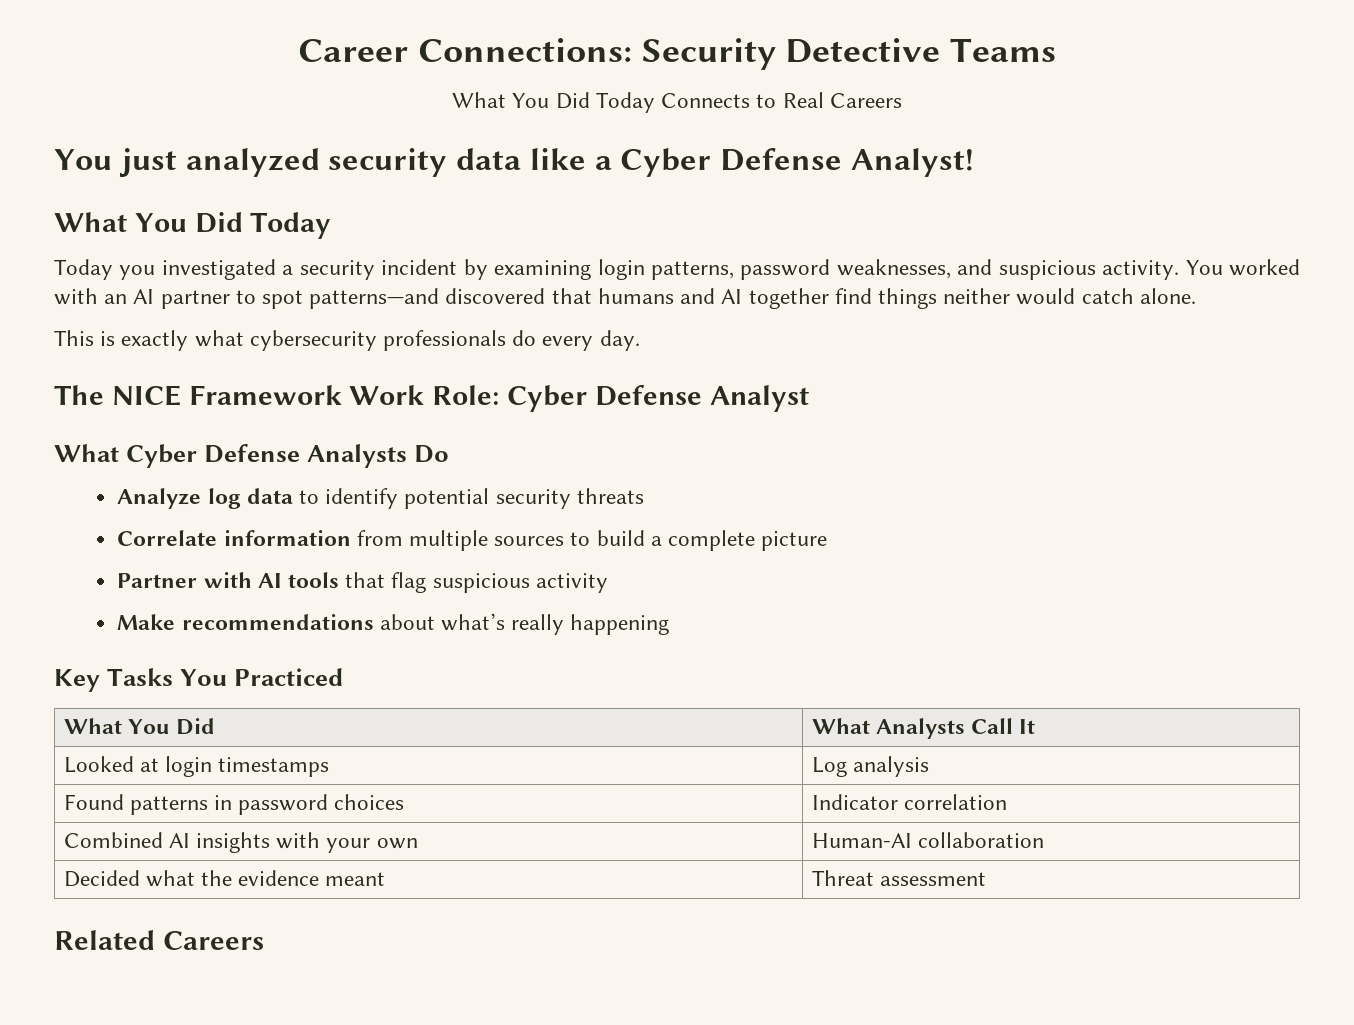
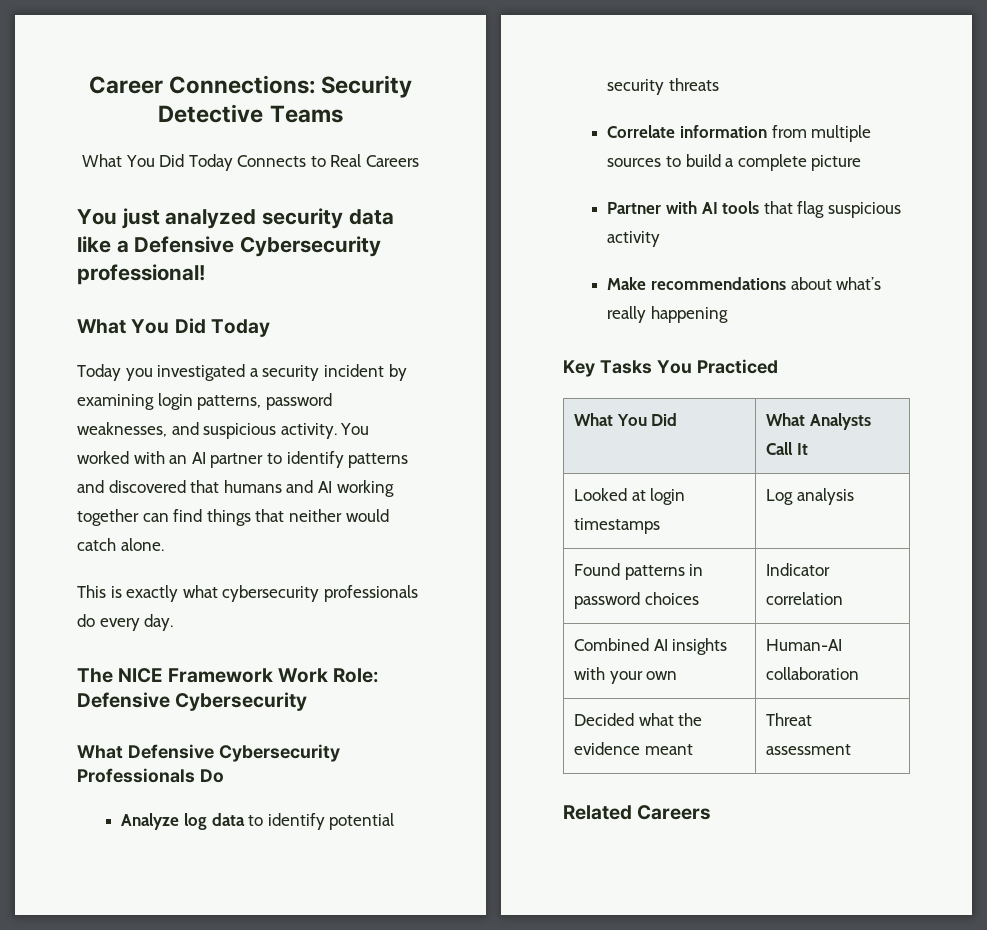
- You just analyzed security data like a Cyber Defense Analyst!
+ You just analyzed security data like a Defensive Cybersecurity professional!
- You worked with an AI partner to spot patterns—and discovered that humans and AI together find things neither would catch alone.
+ You worked with an AI partner to identify patterns and discovered that humans and AI working together can find things that neither would catch alone.
- The NICE Framework Work Role: Cyber Defense Analyst
- What Cyber Defense Analysts Do
+ The NICE Framework Work Role: Defensive Cybersecurity
+ What Defensive Cybersecurity Professionals Do

